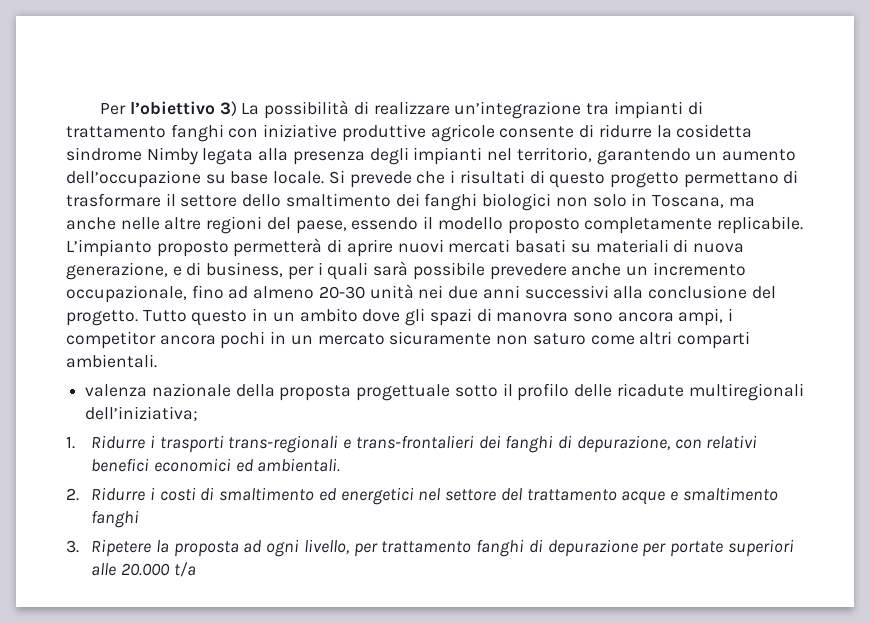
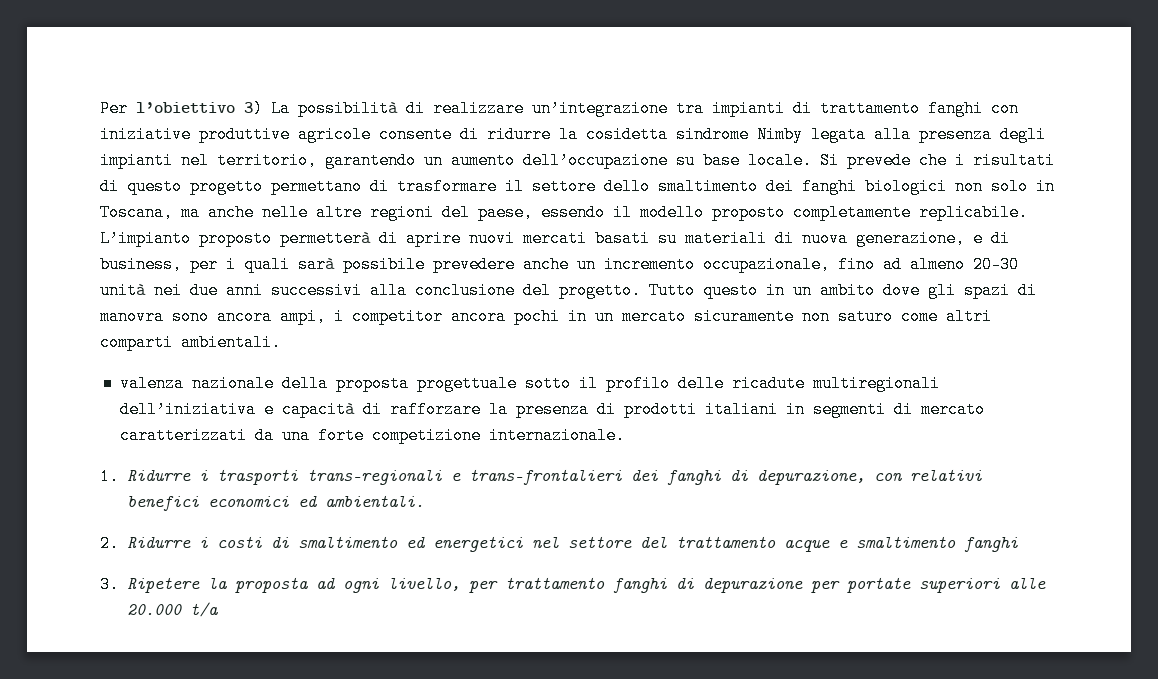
- valenza nazionale della proposta progettuale sotto il profilo delle ricadute multiregionali dell’iniziativa;
+ valenza nazionale della proposta progettuale sotto il profilo delle ricadute multiregionali dell’iniziativa e capacità di rafforzare la presenza di prodotti italiani in segmenti di mercato caratterizzati da una forte competizione internazionale.

